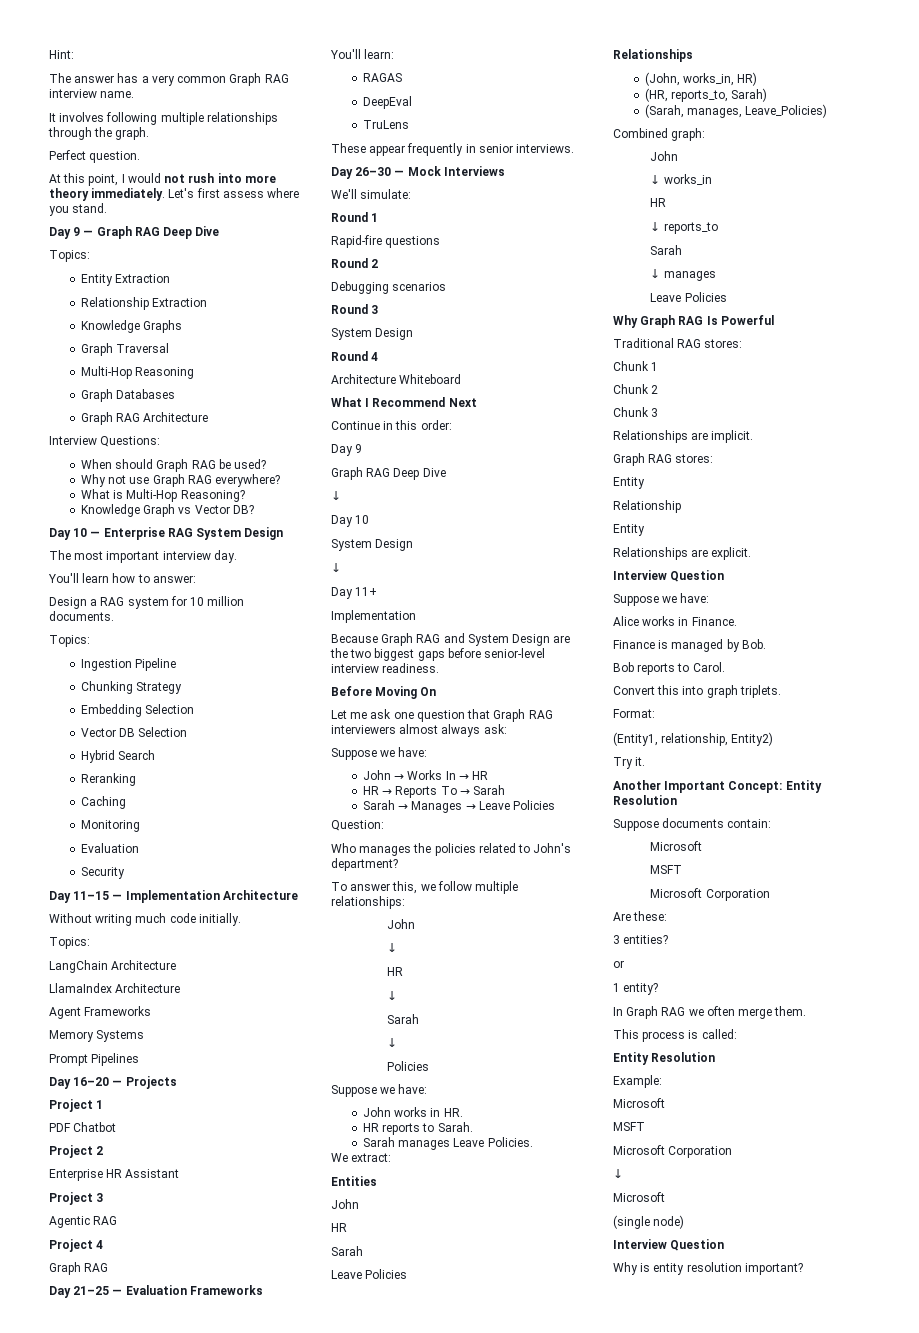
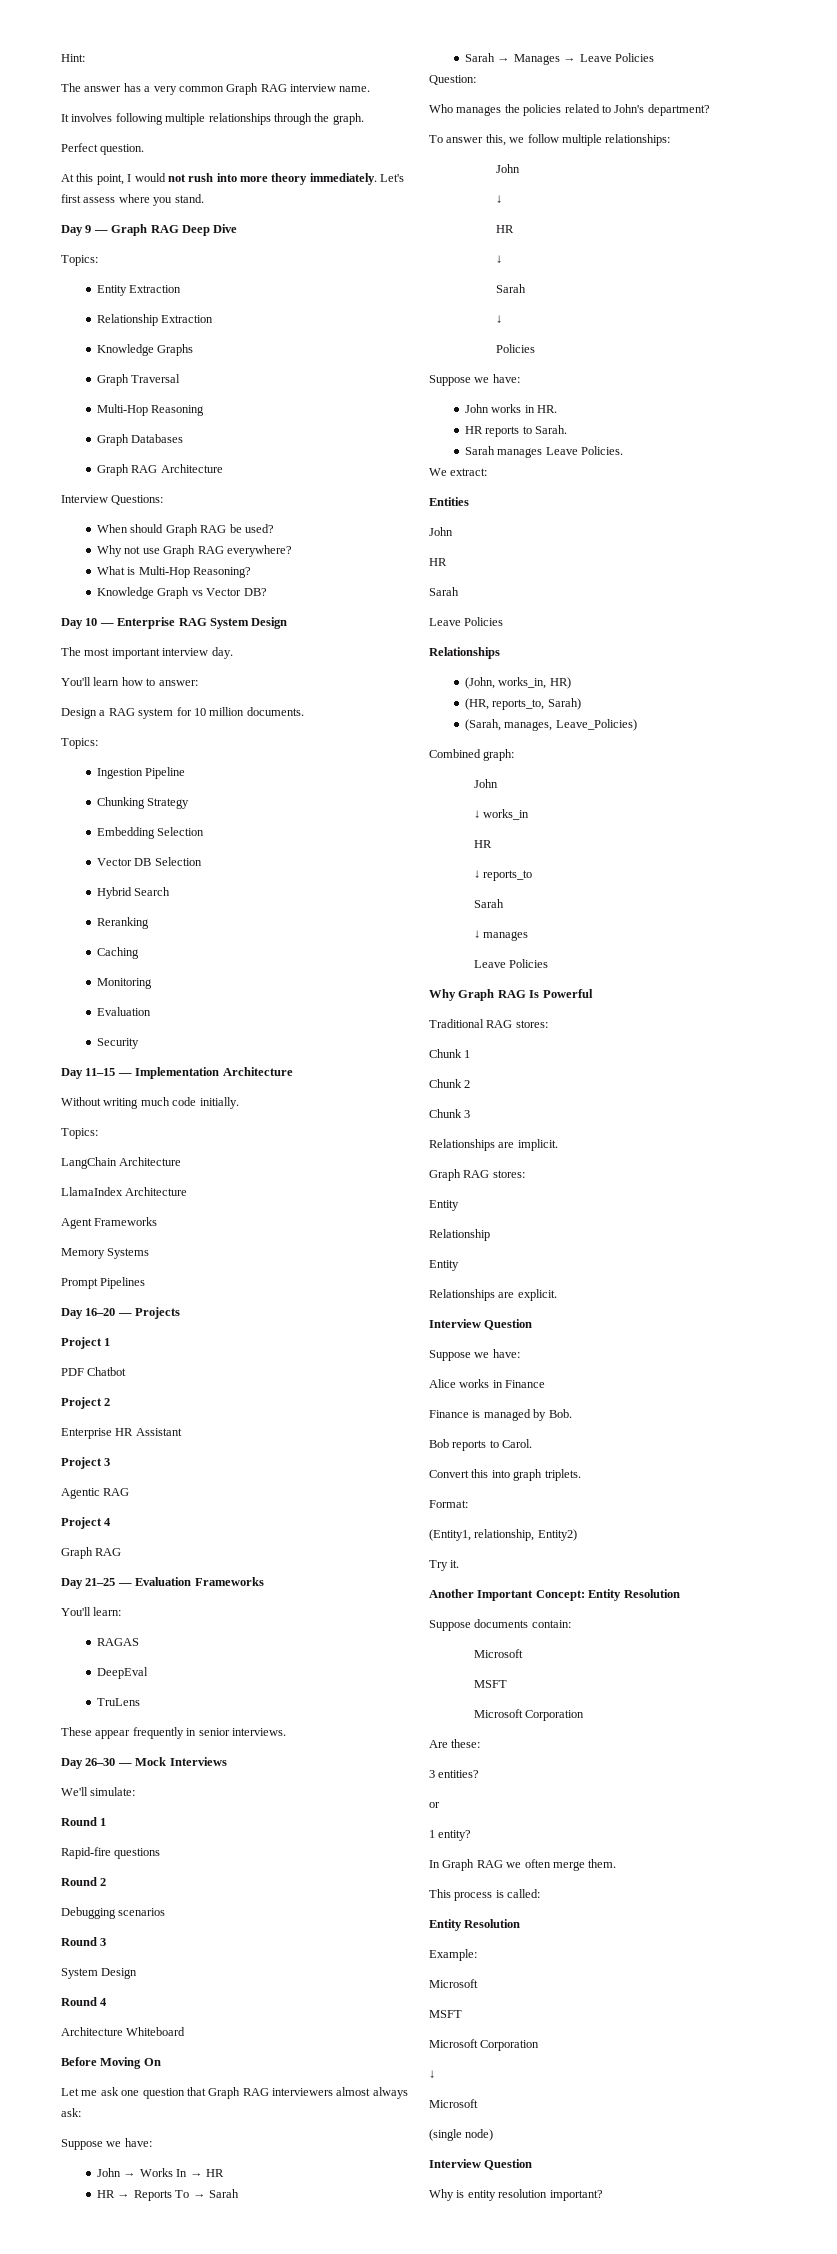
- What I Recommend Next
- Continue in this order:
- Day 9
- Graph RAG Deep Dive
- ↓
- Day 10
- System Design
- ↓
- Day 11+
- Implementation
- Because Graph RAG and System Design are the two biggest gaps before senior-level interview readiness.
- Alice works in Finance.
+ Alice works in Finance

